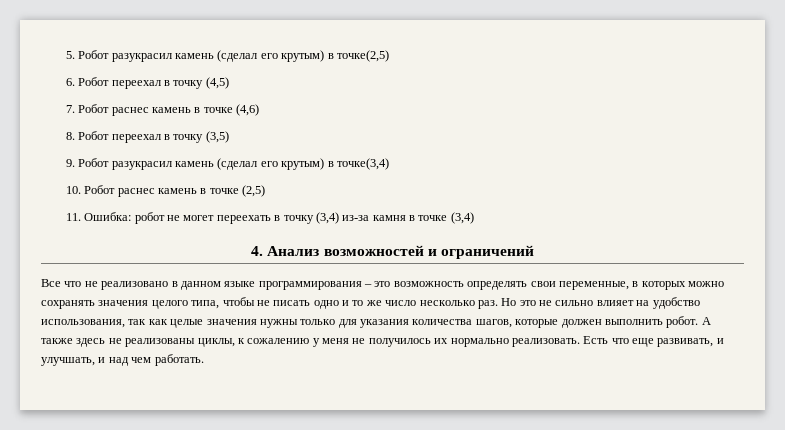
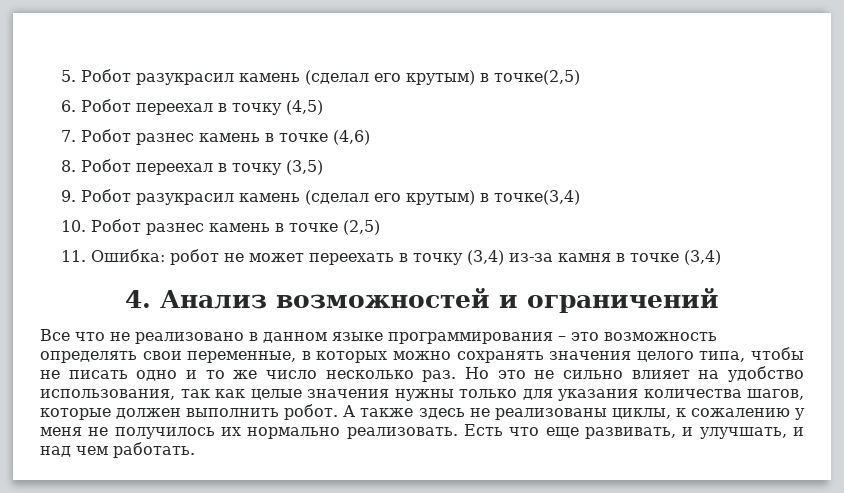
- 7. Робот раснес камень в точке (4,6)
+ 7. Робот разнес камень в точке (4,6)
- 10. Робот раснес камень в точке (2,5)
+ 10. Робот разнес камень в точке (2,5)
- 11. Ошибка: робот не могет переехать в точку (3,4) из-за камня в точке (3,4)
+ 11. Ошибка: робот не может переехать в точку (3,4) из-за камня в точке (3,4)

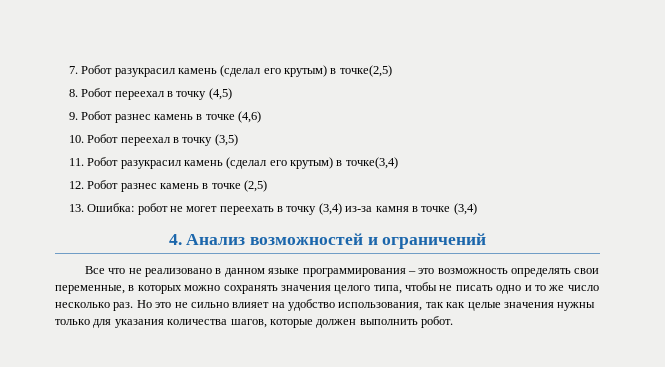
- 5. Робот разукрасил камень (сделал его крутым) в точке(2,5)
+ 7. Робот разукрасил камень (сделал его крутым) в точке(2,5)
- 6. Робот переехал в точку (4,5)
+ 8. Робот переехал в точку (4,5)
- 7. Робот разнес камень в точке (4,6)
+ 9. Робот разнес камень в точке (4,6)
- 8. Робот переехал в точку (3,5)
+ 10. Робот переехал в точку (3,5)
- 9. Робот разукрасил камень (сделал его крутым) в точке(3,4)
+ 11. Робот разукрасил камень (сделал его крутым) в точке(3,4)
- 10. Робот разнес камень в точке (2,5)
+ 12. Робот разнес камень в точке (2,5)
- 11. Ошибка: робот не может переехать в точку (3,4) из-за камня в точке (3,4)
+ 13. Ошибка: робот не могет переехать в точку (3,4) из-за камня в точке (3,4)
- А также здесь не реализованы циклы, к сожалению у меня не получилось их нормально реализовать. Есть что еще развивать, и улучшать, и над чем работать.

